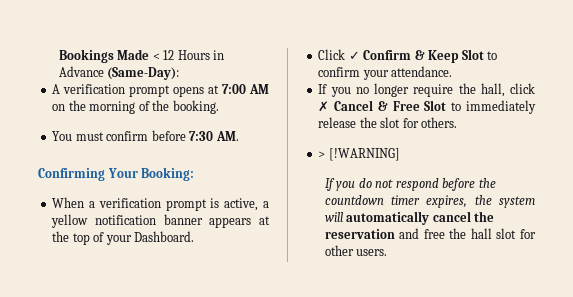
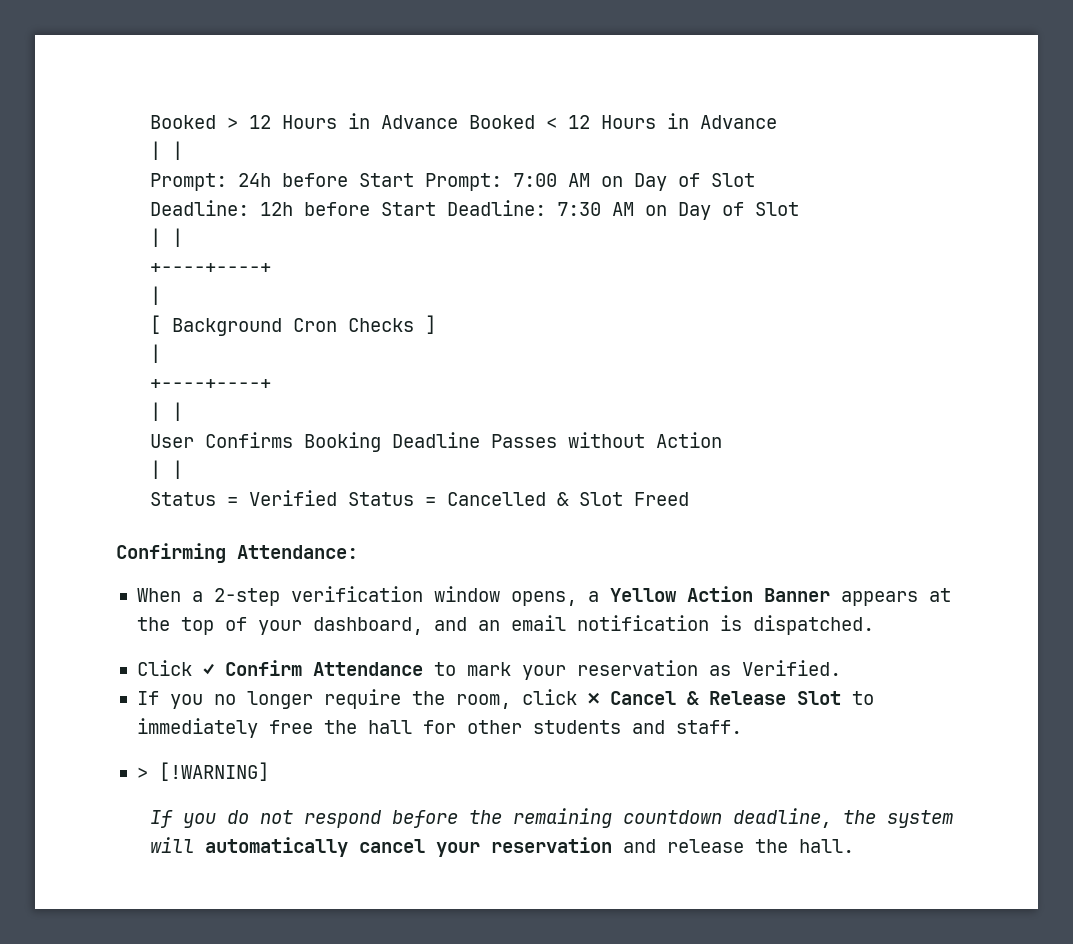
- Bookings Made < 12 Hours in Advance (Same-Day):
- A verification prompt opens at 7:00 AM on the morning of the booking.
- You must confirm before 7:30 AM.
+ Booked > 12 Hours in Advance Booked < 12 Hours in Advance
+ | |
+ Prompt: 24h before Start Prompt: 7:00 AM on Day of Slot
+ Deadline: 12h before Start Deadline: 7:30 AM on Day of Slot
+ | |
+ +----+----+
+ |
+ [ Background Cron Checks ]
+ |
+ +----+----+
+ | |
+ User Confirms Booking Deadline Passes without Action
+ | |
+ Status = Verified Status = Cancelled & Slot Freed
- Confirming Your Booking:
+ Confirming Attendance:
- When a verification prompt is active, a yellow notification banner appears at the top of your Dashboard.
- Click ✓ Confirm & Keep Slot to confirm your attendance.
+ When a 2-step verification window opens, a Yellow Action Banner appears at the top of your dashboard, and an email notification is dispatched.
+ Click ✓ Confirm Attendance to mark your reservation as Verified.
- If you no longer require the hall, click ✗ Cancel & Free Slot to immediately release the slot for others.
+ If you no longer require the room, click ✗ Cancel & Release Slot to immediately free the hall for other students and staff.
- If you do not respond before the countdown timer expires, the system will automatically cancel the reservation and free the hall slot for other users.
+ If you do not respond before the remaining countdown deadline, the system will automatically cancel your reservation and release the hall.

